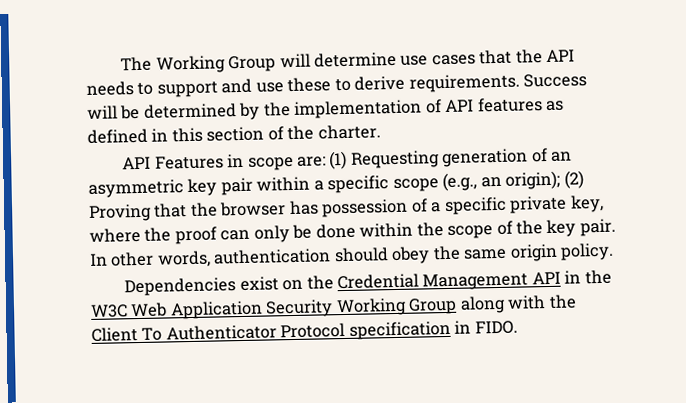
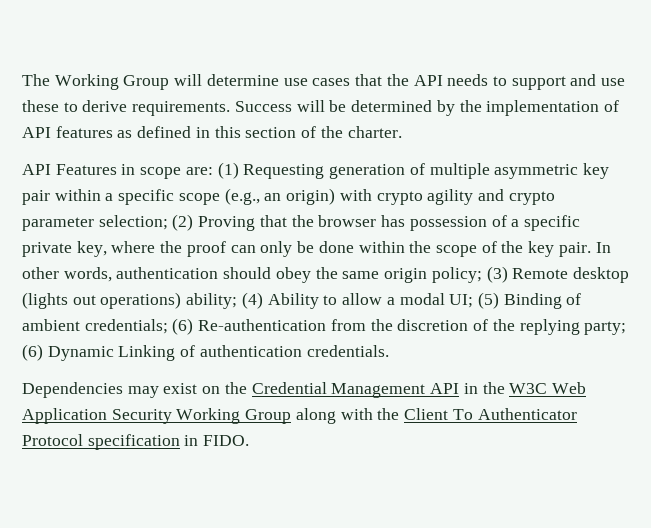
- API Features in scope are: (1) Requesting generation of an asymmetric key pair within a specific scope (e.g., an origin); (2) Proving that the browser has possession of a specific private key, where the proof can only be done within the scope of the key pair.
+ API Features in scope are: (1) Requesting generation of multiple asymmetric key pair within a specific scope (e.g., an origin) with crypto agility and crypto parameter selection; (2) Proving that the browser has possession of a specific private key, where the proof can only be done within the scope of the key pair.
- In other words, authentication should obey the same origin policy.
+ In other words, authentication should obey the same origin policy; (3) Remote desktop (lights out operations) ability; (4) Ability to allow a modal UI; (5) Binding of ambient credentials; (6) Re-authentication from the discretion of the replying party; (6) Dynamic Linking of authentication credentials.
- Dependencies exist on the Credential Management API in the W3C Web Application Security Working Group along with the Client To Authenticator Protocol specification in FIDO.
+ Dependencies may exist on the Credential Management API in the W3C Web Application Security Working Group along with the Client To Authenticator Protocol specification in FIDO.

